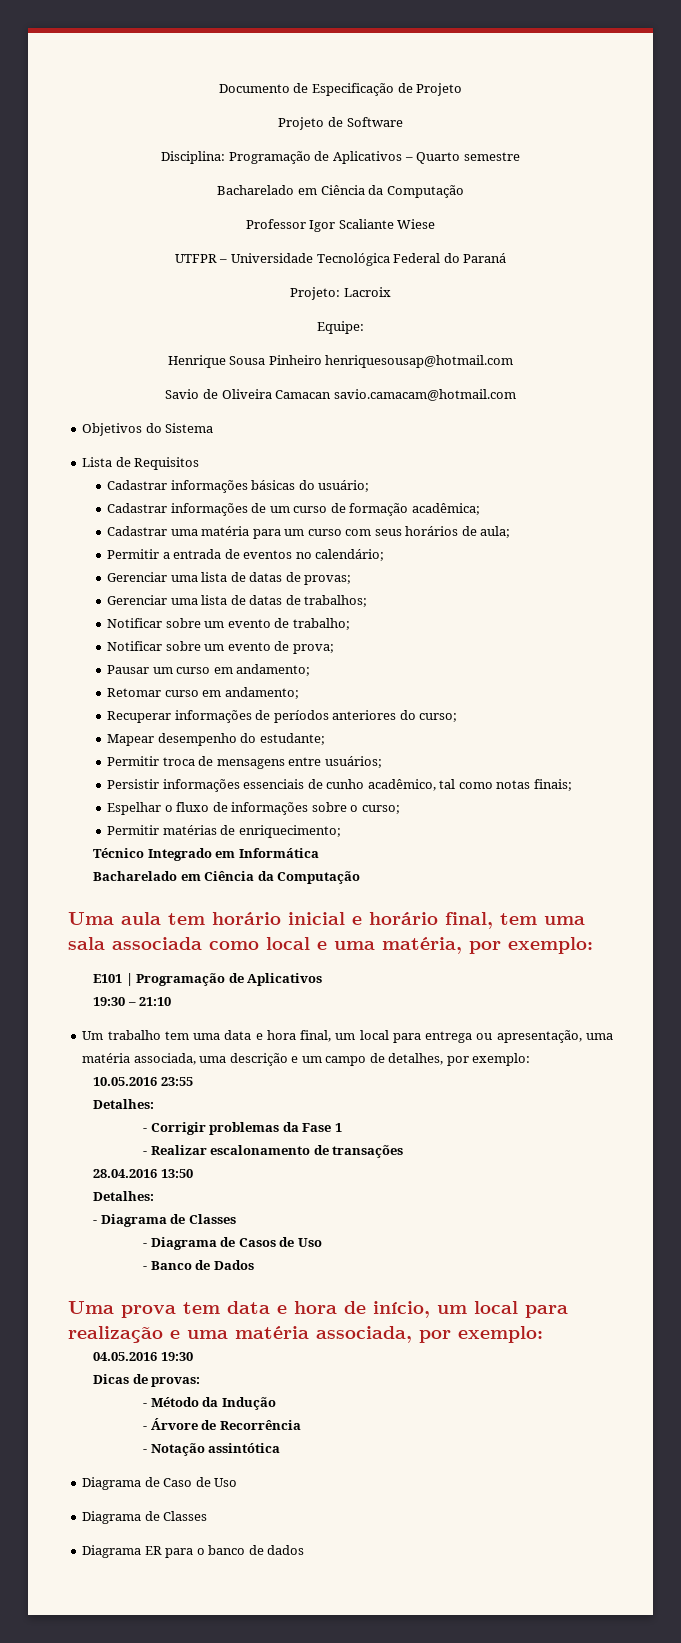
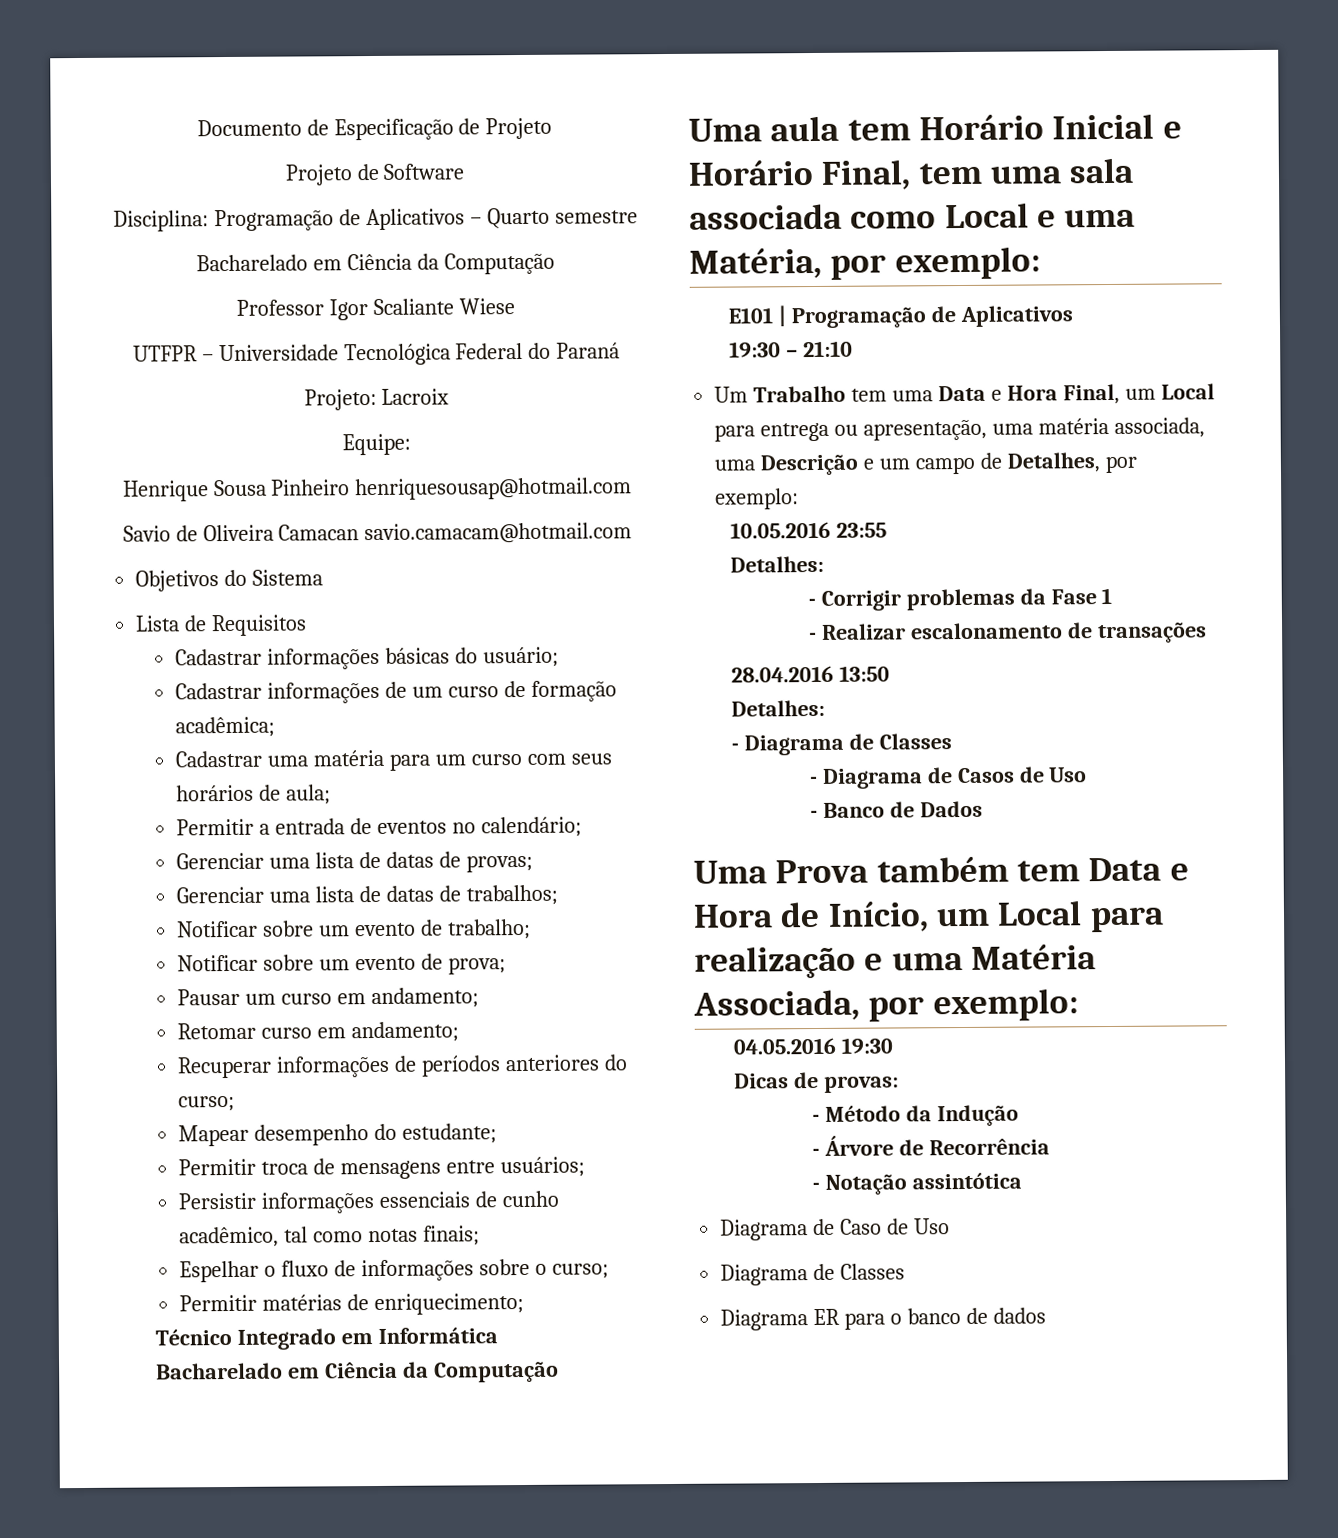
- Uma aula tem horário inicial e horário final, tem uma sala associada como local e uma matéria, por exemplo:
+ Uma aula tem Horário Inicial e Horário Final, tem uma sala associada como Local e uma Matéria, por exemplo:
- Um trabalho tem uma data e hora final, um local para entrega ou apresentação, uma matéria associada, uma descrição e um campo de detalhes, por exemplo:
+ Um Trabalho tem uma Data e Hora Final, um Local para entrega ou apresentação, uma matéria associada, uma Descrição e um campo de Detalhes, por exemplo:
- Uma prova tem data e hora de início, um local para realização e uma matéria associada, por exemplo:
+ Uma Prova também tem Data e Hora de Início, um Local para realização e uma Matéria Associada, por exemplo:

